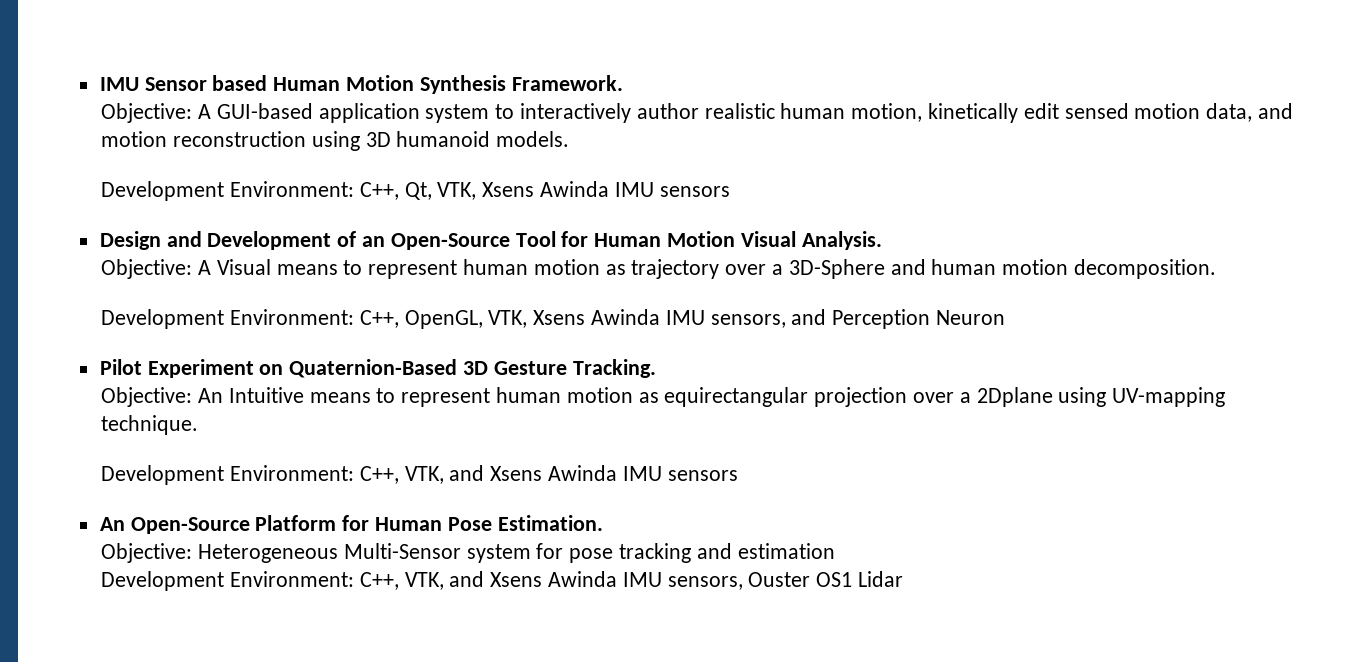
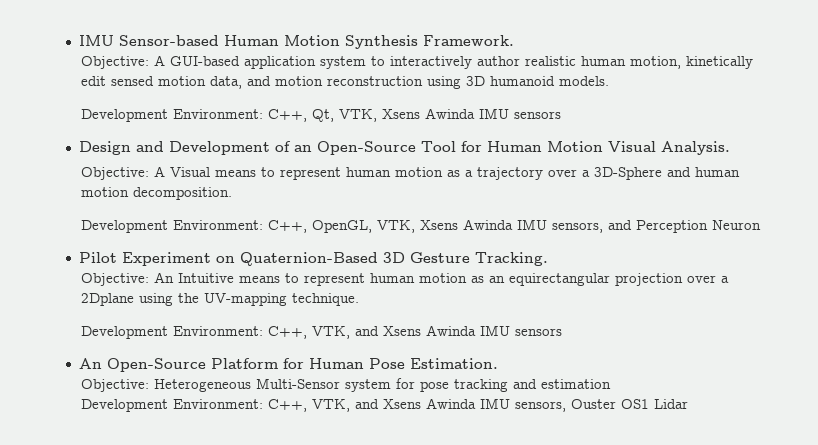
- IMU Sensor based Human Motion Synthesis Framework.
+ IMU Sensor-based Human Motion Synthesis Framework.
- Objective: A Visual means to represent human motion as trajectory over a 3D-Sphere and human motion decomposition.
+ Objective: A Visual means to represent human motion as a trajectory over a 3D-Sphere and human motion decomposition.
- Objective: An Intuitive means to represent human motion as equirectangular projection over a 2Dplane using UV-mapping technique.
+ Objective: An Intuitive means to represent human motion as an equirectangular projection over a 2Dplane using the UV-mapping technique.

